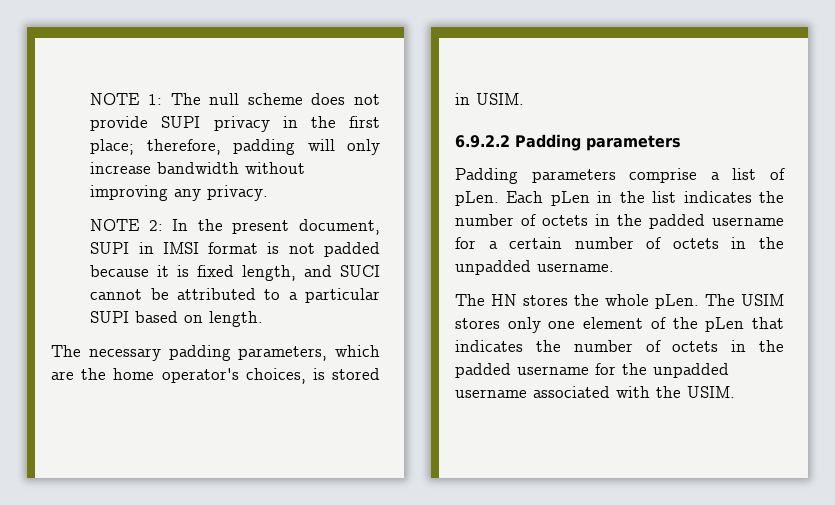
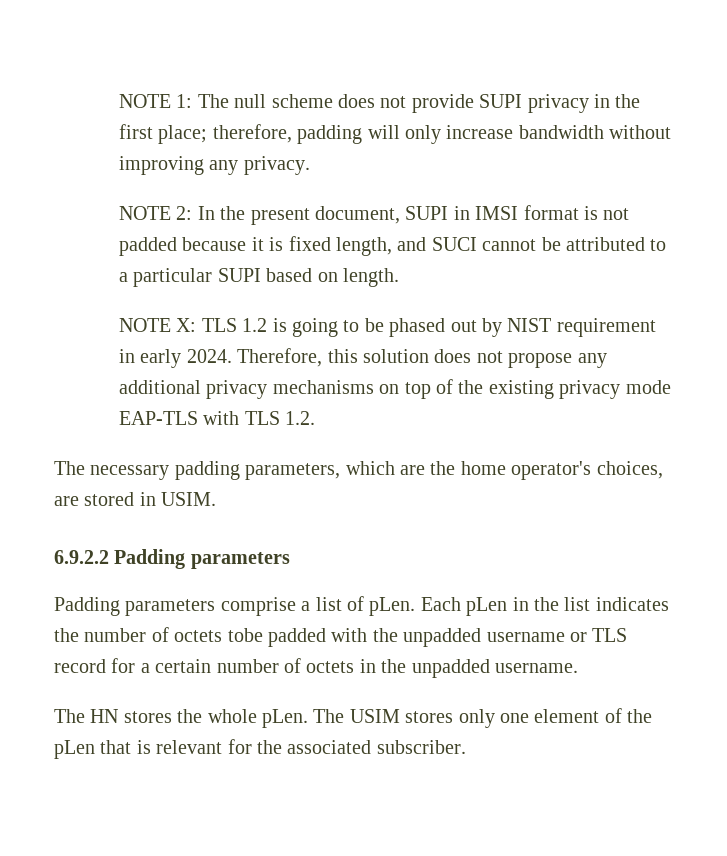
+ NOTE X: TLS 1.2 is going to be phased out by NIST requirement in early 2024. Therefore, this solution does not propose any additional privacy mechanisms on top of the existing privacy mode EAP-TLS with TLS 1.2.
- The necessary padding parameters, which are the home operator's choices, is stored in USIM.
+ The necessary padding parameters, which are the home operator's choices, are stored in USIM.
- Each pLen in the list indicates the number of octets in the padded username for a certain number of octets in the unpadded username.
+ Each pLen in the list indicates the number of octets tobe padded with the unpadded username or TLS record for a certain number of octets in the unpadded username.
- The USIM stores only one element of the pLen that indicates the number of octets in the padded username for the unpadded username associated with the USIM.
+ The USIM stores only one element of the pLen that is relevant for the associated subscriber.

